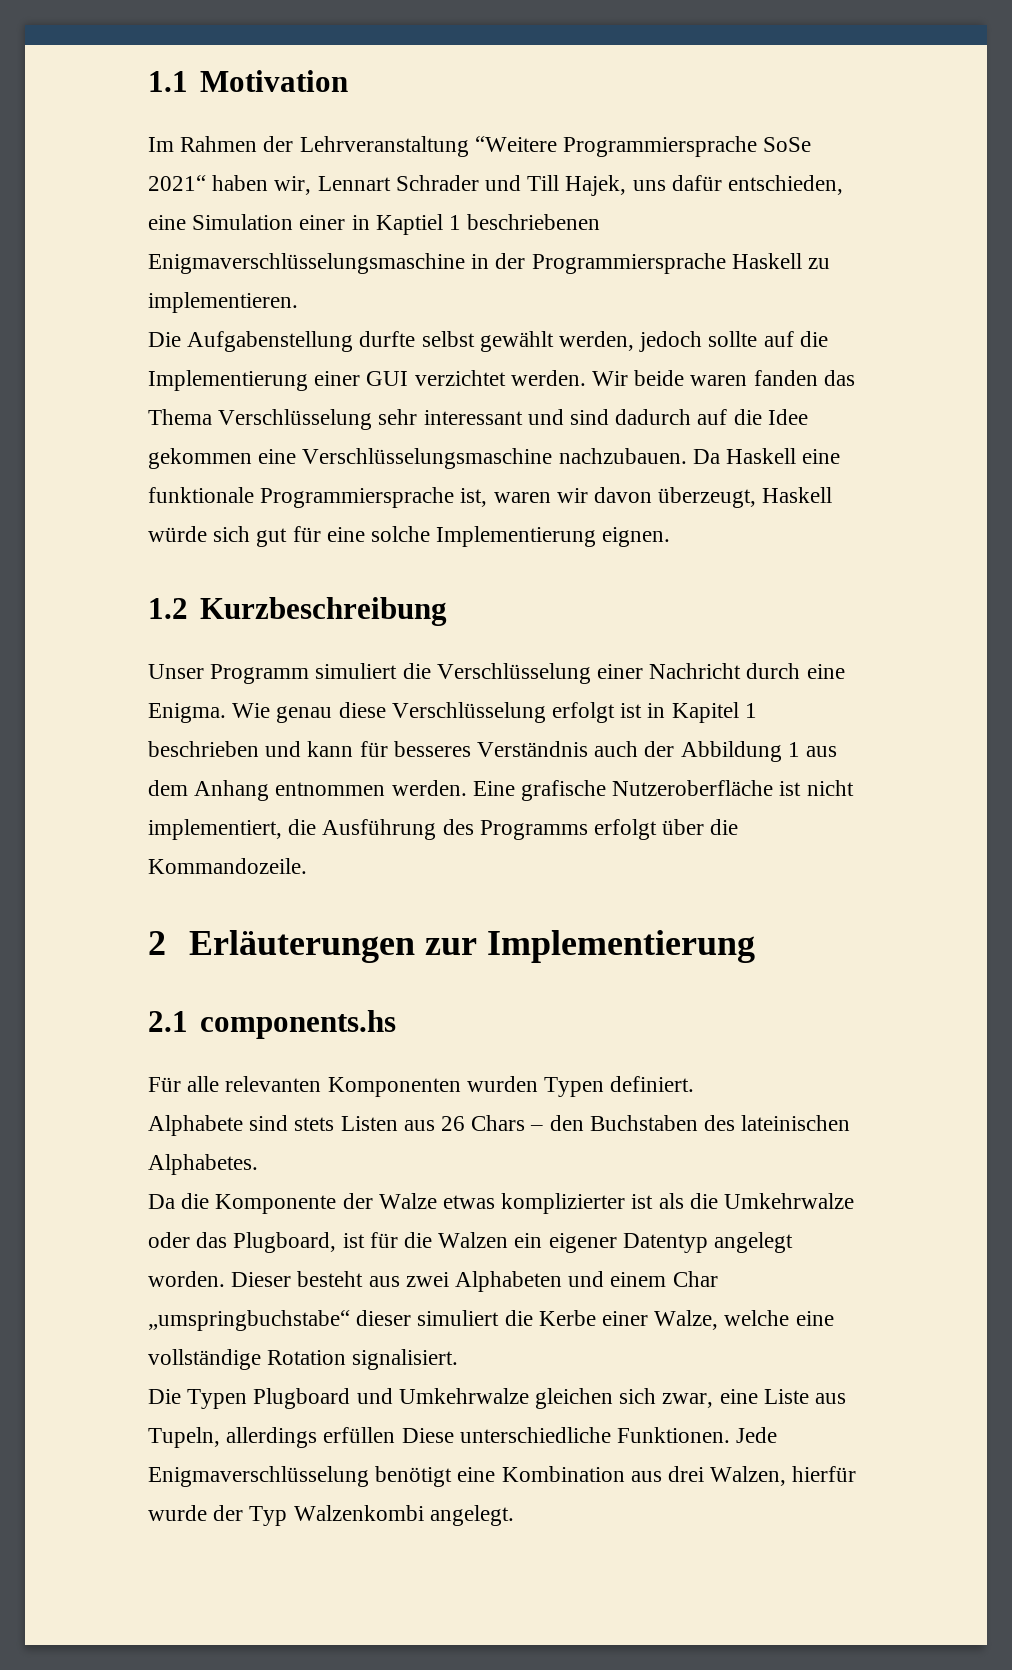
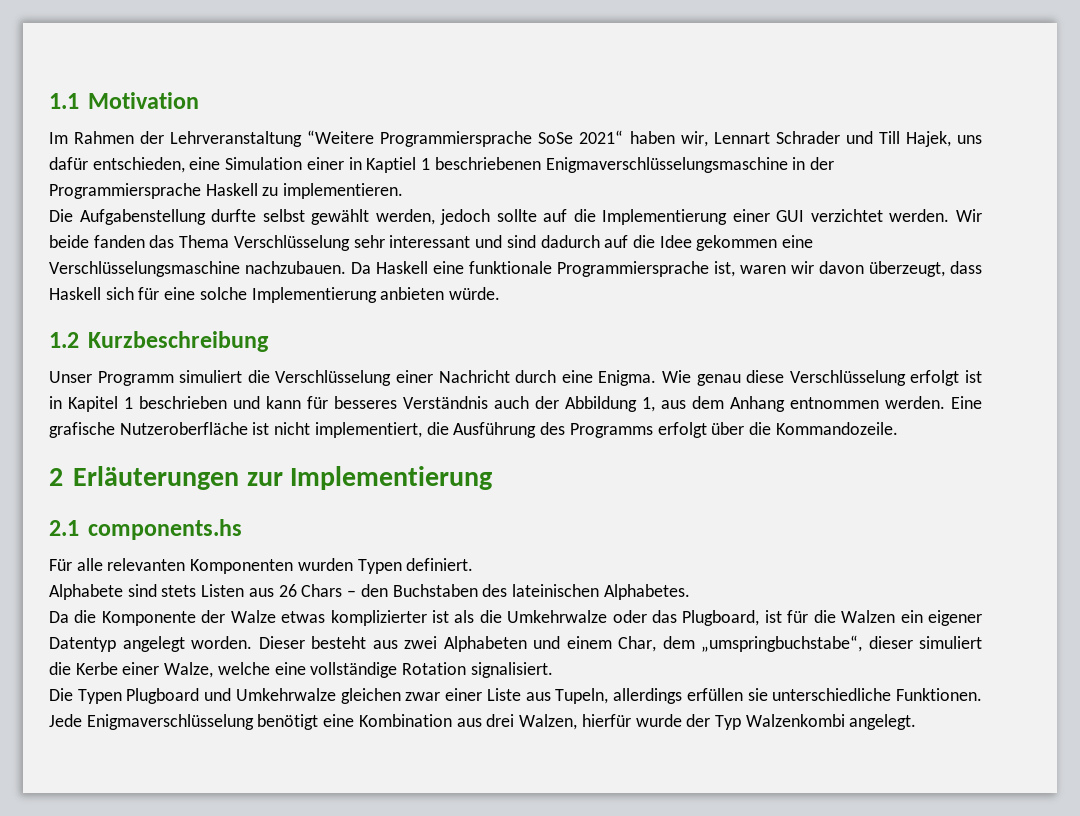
- Wir beide waren fanden das Thema Verschlüsselung sehr interessant und sind dadurch auf die Idee gekommen eine Verschlüsselungsmaschine nachzubauen.
+ Wir beide fanden das Thema Verschlüsselung sehr interessant und sind dadurch auf die Idee gekommen eine Verschlüsselungsmaschine nachzubauen.
- Da Haskell eine funktionale Programmiersprache ist, waren wir davon überzeugt, Haskell würde sich gut für eine solche Implementierung eignen.
+ Da Haskell eine funktionale Programmiersprache ist, waren wir davon überzeugt, dass Haskell sich für eine solche Implementierung anbieten würde.
- Wie genau diese Verschlüsselung erfolgt ist in Kapitel 1 beschrieben und kann für besseres Verständnis auch der Abbildung 1 aus dem Anhang entnommen werden.
+ Wie genau diese Verschlüsselung erfolgt ist in Kapitel 1 beschrieben und kann für besseres Verständnis auch der Abbildung 1, aus dem Anhang entnommen werden.
- Dieser besteht aus zwei Alphabeten und einem Char „umspringbuchstabe“ dieser simuliert die Kerbe einer Walze, welche eine vollständige Rotation signalisiert.
+ Dieser besteht aus zwei Alphabeten und einem Char, dem „umspringbuchstabe“, dieser simuliert die Kerbe einer Walze, welche eine vollständige Rotation signalisiert.
- Die Typen Plugboard und Umkehrwalze gleichen sich zwar, eine Liste aus Tupeln, allerdings erfüllen Diese unterschiedliche Funktionen.
+ Die Typen Plugboard und Umkehrwalze gleichen zwar einer Liste aus Tupeln, allerdings erfüllen sie unterschiedliche Funktionen.

